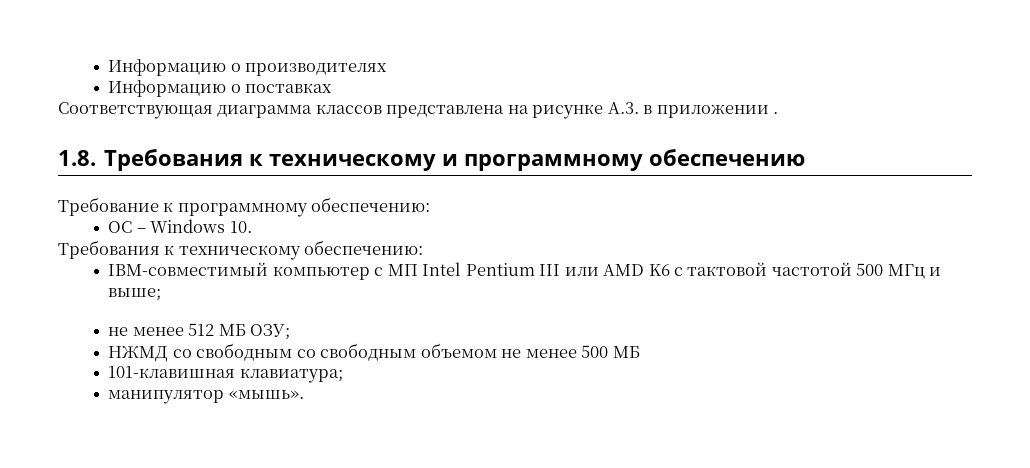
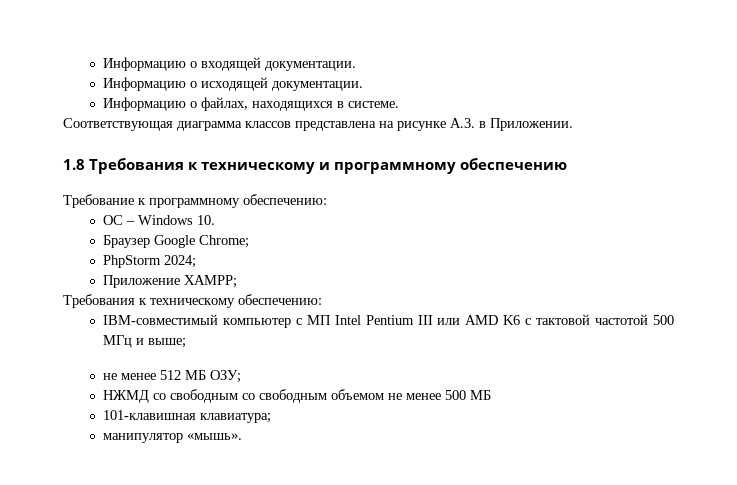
- Информацию о производителях
- Информацию о поставках
+ Информацию о входящей документации.
+ Информацию о исходящей документации.
+ Информацию о файлах, находящихся в системе.
- Соответствующая диаграмма классов представлена на рисунке А.3. в приложении .
- 1.8. Требования к техническому и программному обеспечению
+ Соответствующая диаграмма классов представлена на рисунке А.3. в Приложении.
+ 1.8 Требования к техническому и программному обеспечению
+ Браузер Google Chrome;
+ PhpStorm 2024;
+ Приложение XAMPP;

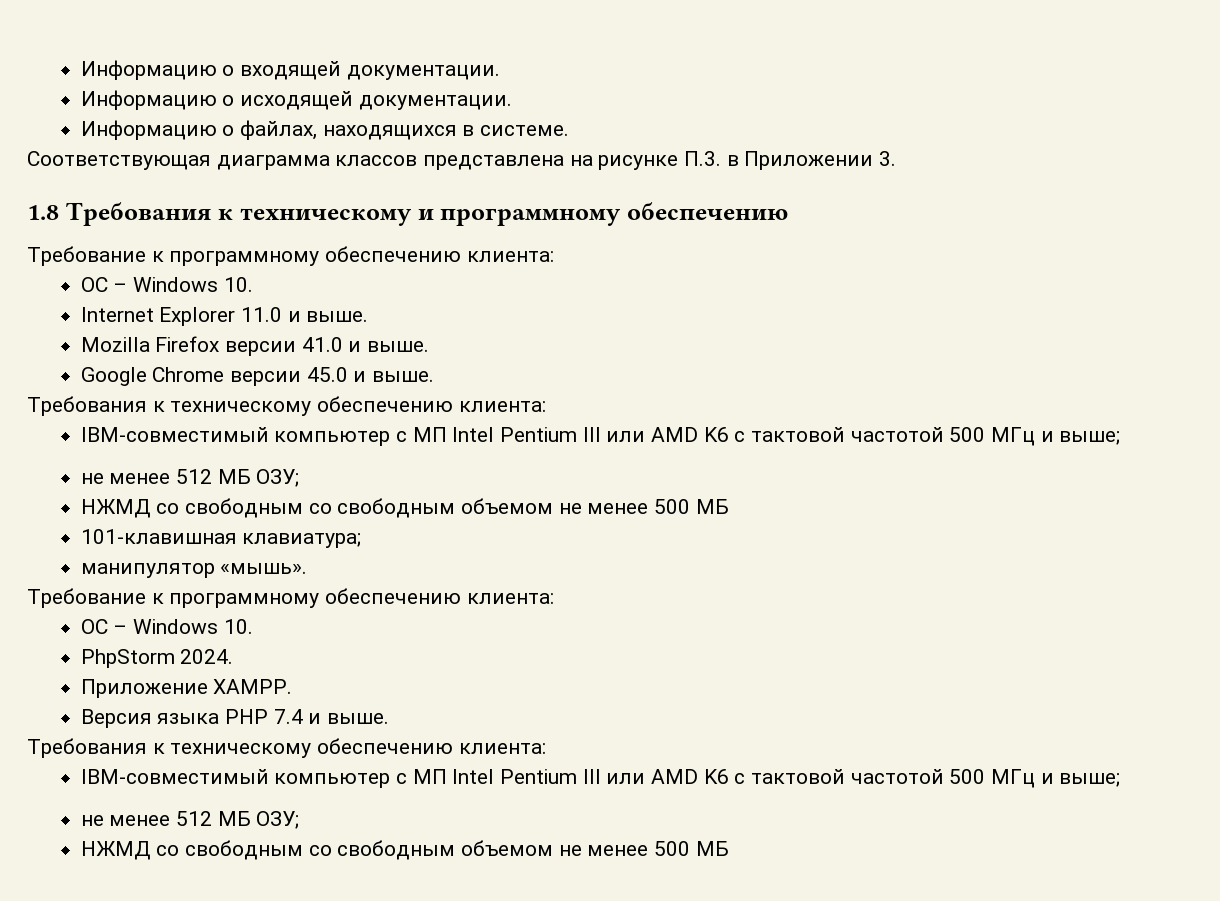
- Соответствующая диаграмма классов представлена на рисунке А.3. в Приложении.
+ Соответствующая диаграмма классов представлена на рисунке П.3. в Приложении 3.
  1.8 Требования к техническому и программному обеспечению
- Требование к программному обеспечению:
+ Требование к программному обеспечению клиента:
  ОС – Windows 10.
- Браузер Google Chrome;
- PhpStorm 2024;
- Приложение XAMPP;
- Требования к техническому обеспечению:
+ Internet Explorer 11.0 и выше.
+ Mozilla Firefox версии 41.0 и выше.
+ Google Chrome версии 45.0 и выше.
+ Требования к техническому обеспечению клиента:
  манипулятор «мышь».
+ Требование к программному обеспечению клиента:
+ ОС – Windows 10.
+ PhpStorm 2024.
+ Приложение XAMPP.
+ Версия языка PHP 7.4 и выше.
+ Требования к техническому обеспечению клиента:
+ IBM-совместимый компьютер с МП Intel Pentium III или AMD K6 с тактовой частотой 500 МГц и выше;
+ не менее 512 МБ ОЗУ;
+ НЖМД со свободным со свободным объемом не менее 500 МБ

